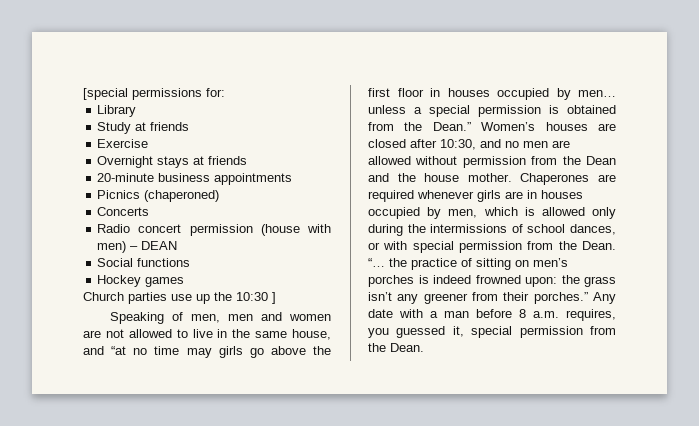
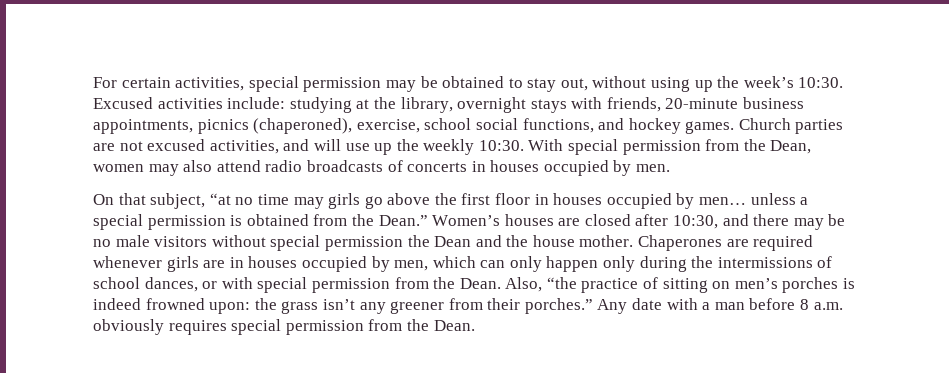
- [special permissions for:
- Library
- Study at friends
- Exercise
- Overnight stays at friends
- 20-minute business appointments
- Picnics (chaperoned)
- Concerts
- Radio concert permission (house with men) – DEAN
- Social functions
- Hockey games
- Church parties use up the 10:30 ]
- Speaking of men, men and women are not allowed to live in the same house, and “at no time may girls go above the first floor in houses occupied by men… unless a special permission is obtained from the Dean.”
+ For certain activities, special permission may be obtained to stay out, without using up the week’s 10:30. Excused activities include: studying at the library, overnight stays with friends, 20-minute business appointments, picnics (chaperoned), exercise, school social functions, and hockey games. Church parties are not excused activities, and will use up the weekly 10:30. With special permission from the Dean, women may also attend radio broadcasts of concerts in houses occupied by men.
+ On that subject, “at no time may girls go above the first floor in houses occupied by men… unless a special permission is obtained from the Dean.”
- Women’s houses are closed after 10:30, and no men are allowed without permission from the Dean and the house mother.
+ Women’s houses are closed after 10:30, and there may be no male visitors without special permission the Dean and the house mother.
- Chaperones are required whenever girls are in houses occupied by men, which is allowed only during the intermissions of school dances, or with special permission from the Dean.
+ Chaperones are required whenever girls are in houses occupied by men, which can only happen only during the intermissions of school dances, or with special permission from the Dean.
- “… the practice of sitting on men’s porches is indeed frowned upon: the grass isn’t any greener from their porches.”
+ Also, “the practice of sitting on men’s porches is indeed frowned upon: the grass isn’t any greener from their porches.”
- Any date with a man before 8 a.m. requires, you guessed it, special permission from the Dean.
+ Any date with a man before 8 a.m. obviously requires special permission from the Dean.

